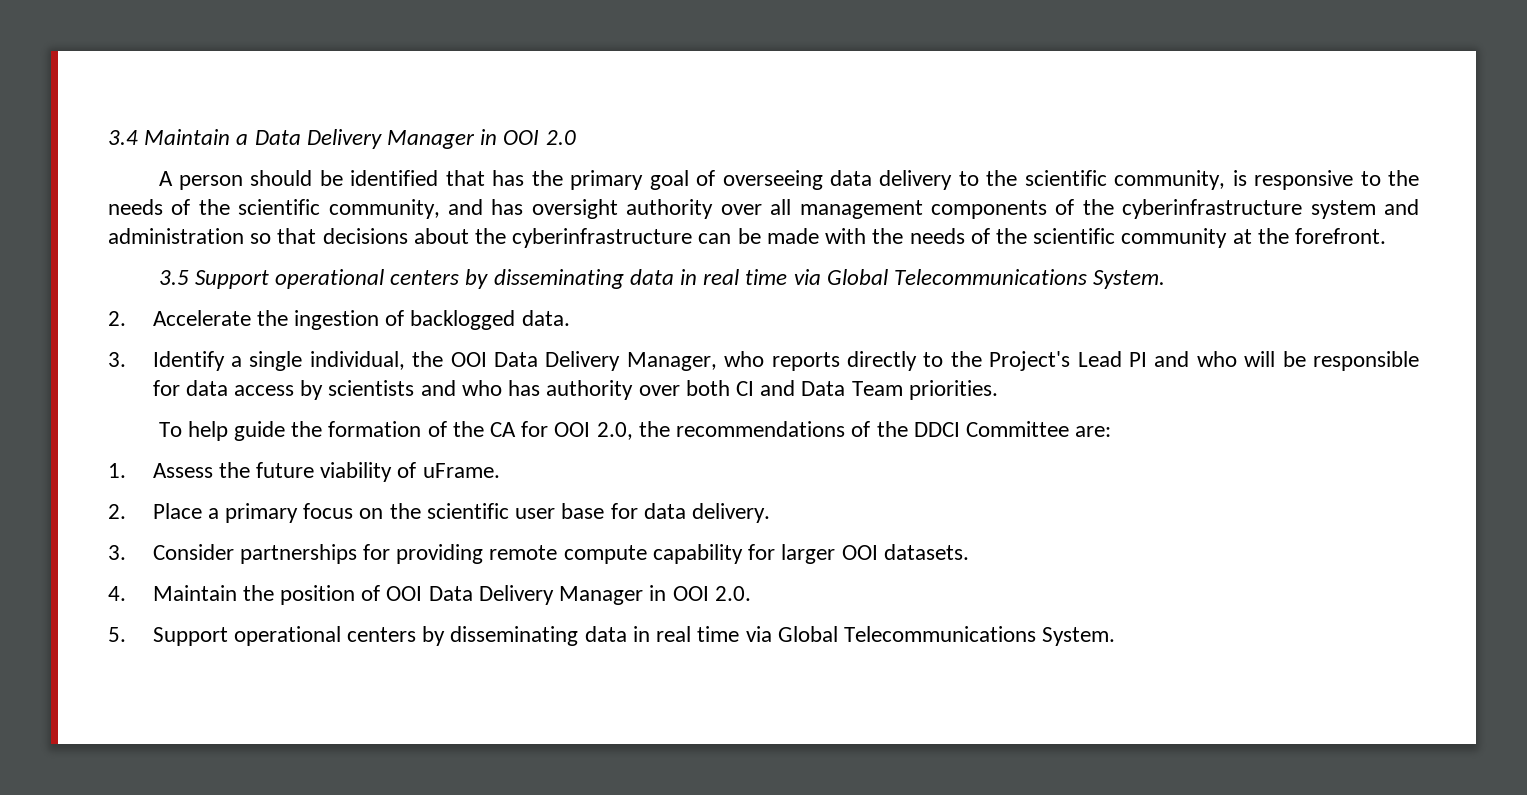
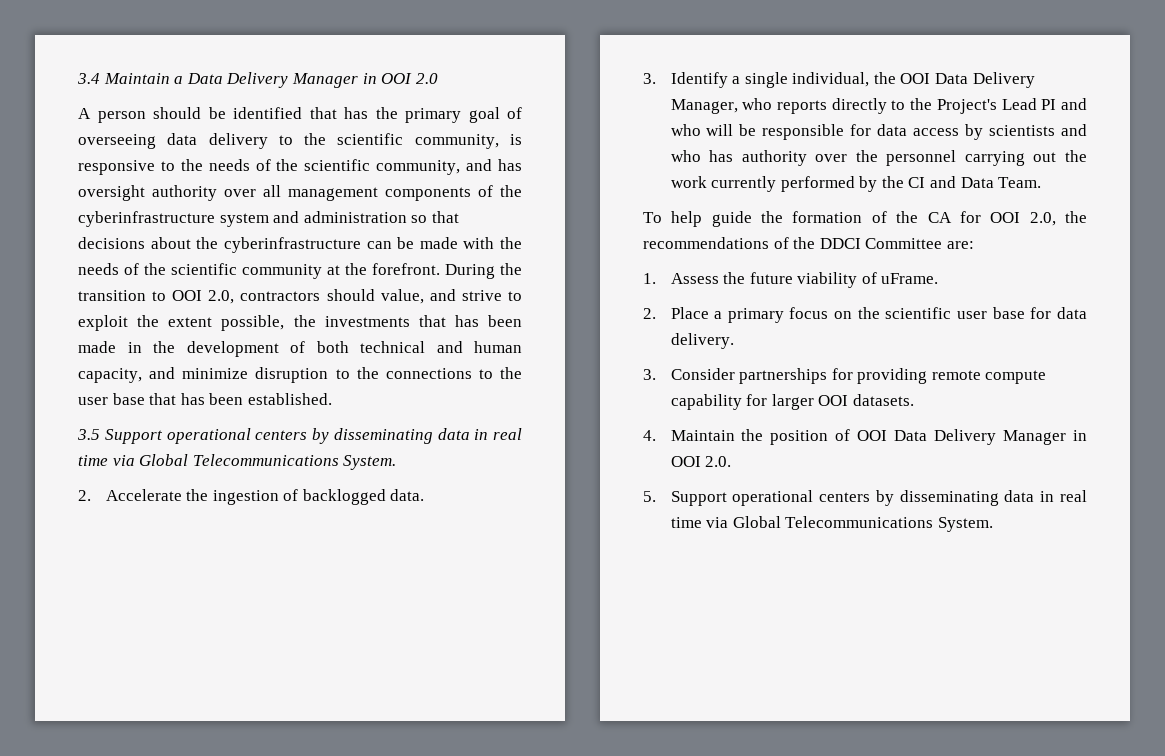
+ During the transition to OOI 2.0, contractors should value, and strive to exploit the extent possible, the investments that has been made in the development of both technical and human capacity, and minimize disruption to the connections to the user base that has been established.
- 3. Identify a single individual, the OOI Data Delivery Manager, who reports directly to the Project's Lead PI and who will be responsible for data access by scientists and who has authority over both CI and Data Team priorities.
+ 3. Identify a single individual, the OOI Data Delivery Manager, who reports directly to the Project's Lead PI and who will be responsible for data access by scientists and who has authority over the personnel carrying out the work currently performed by the CI and Data Team.

